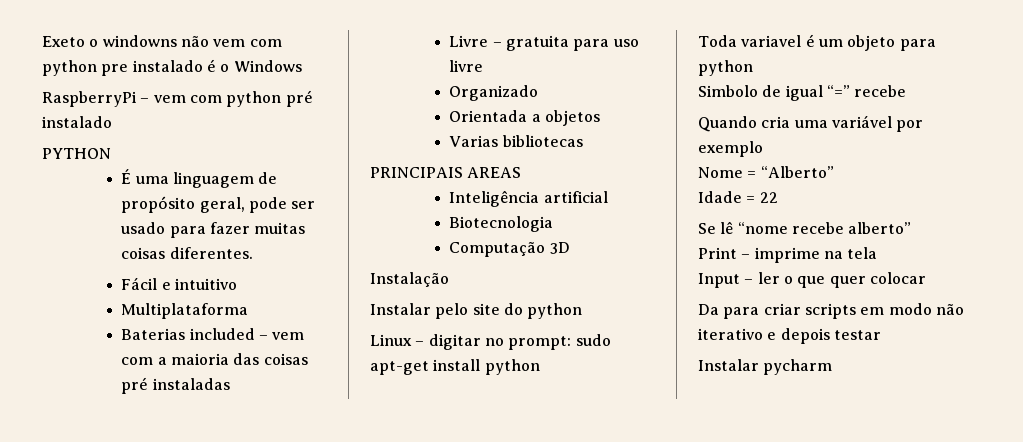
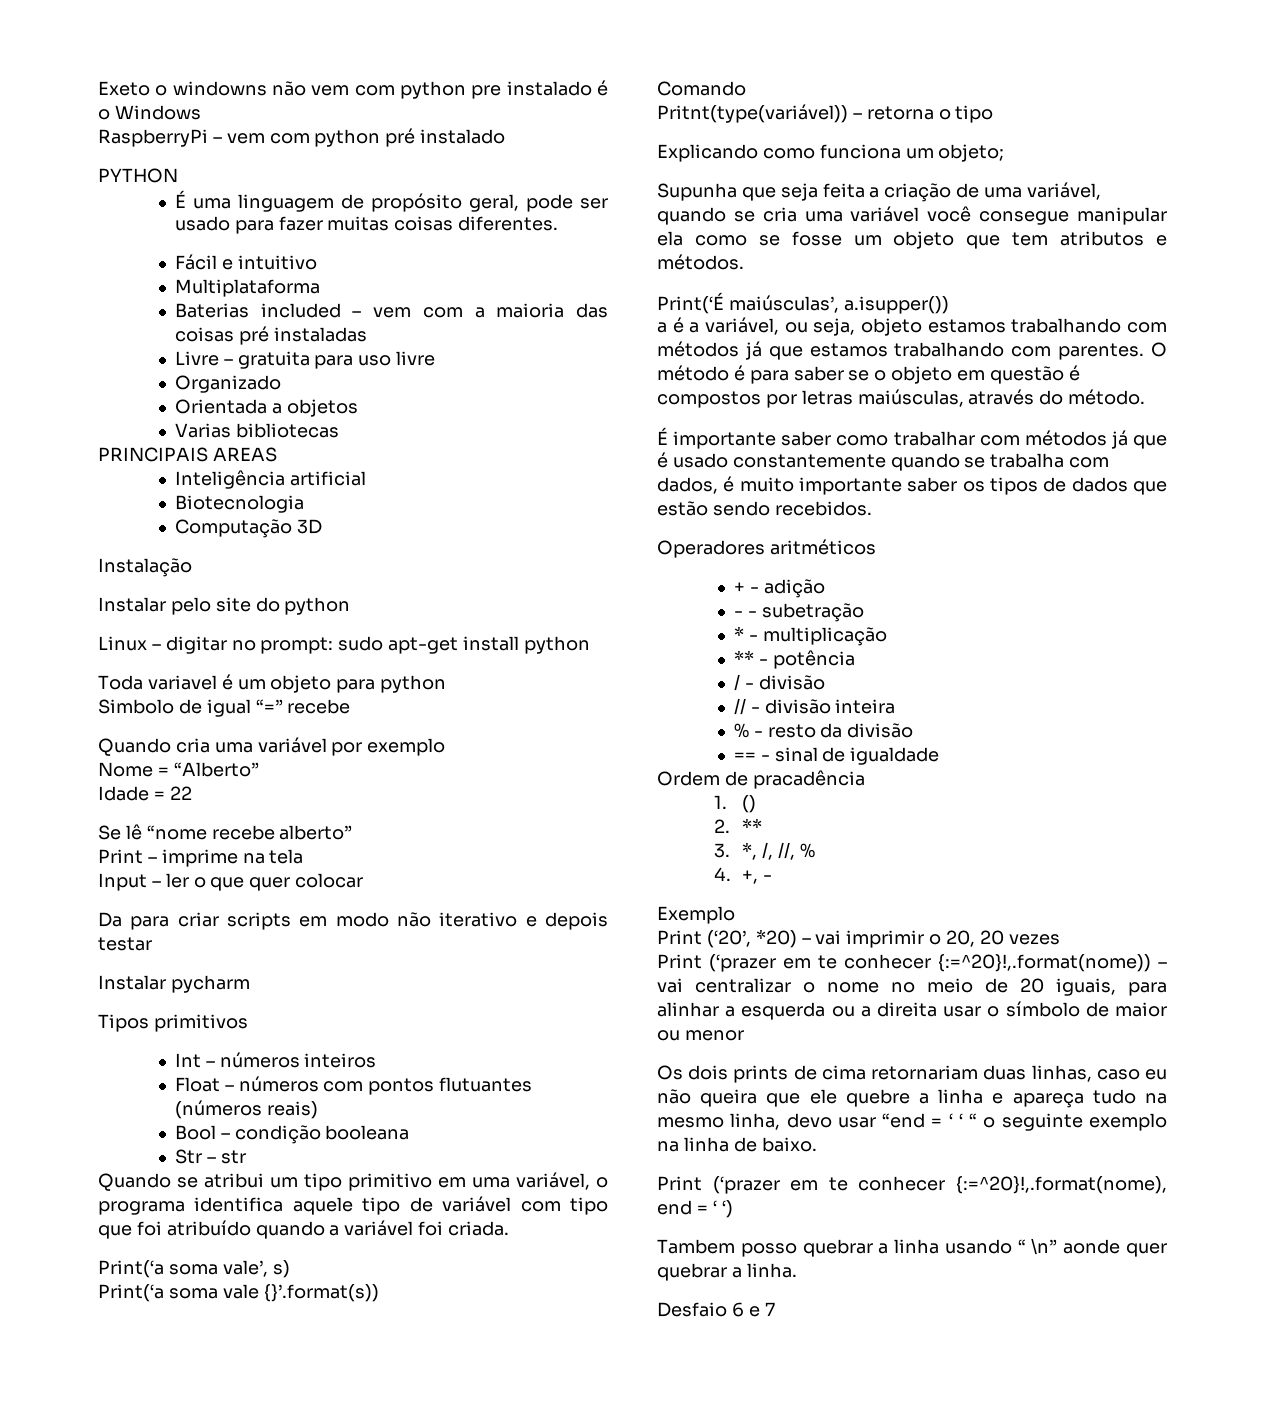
+ Tipos primitivos
+ Int – números inteiros
+ Float – números com pontos flutuantes (números reais)
+ Bool – condição booleana
+ Str – str
+ Quando se atribui um tipo primitivo em uma variável, o programa identifica aquele tipo de variável com tipo que foi atribuído quando a variável foi criada.
+ Print(‘a soma vale’, s)
+ Print(‘a soma vale {}’.format(s))
+ Comando
+ Pritnt(type(variável)) – retorna o tipo
+ Explicando como funciona um objeto;
+ Supunha que seja feita a criação de uma variável, quando se cria uma variável você consegue manipular ela como se fosse um objeto que tem atributos e métodos.
+ Print(‘É maiúsculas’, a.isupper())
+ a é a variável, ou seja, objeto estamos trabalhando com métodos já que estamos trabalhando com parentes. O método é para saber se o objeto em questão é compostos por letras maiúsculas, através do método.
+ É importante saber como trabalhar com métodos já que é usado constantemente quando se trabalha com dados, é muito importante saber os tipos de dados que estão sendo recebidos.
+ Operadores aritméticos
+ + - adição
+ - - subetração
+ * - multiplicação
+ ** - potência
+ / - divisão
+ // - divisão inteira
+ % - resto da divisão
+ == - sinal de igualdade
+ Ordem de pracadência
+ 1. ()
+ 2. **
+ 3. *, /, //, %
+ 4. +, -
+ Exemplo
+ Print (‘20’, *20) – vai imprimir o 20, 20 vezes
+ Print (‘prazer em te conhecer {:=^20}!,.format(nome)) – vai centralizar o nome no meio de 20 iguais, para alinhar a esquerda ou a direita usar o símbolo de maior ou menor
+ Os dois prints de cima retornariam duas linhas, caso eu não queira que ele quebre a linha e apareça tudo na mesmo linha, devo usar “end = ‘ ‘ “ o seguinte exemplo na linha de baixo.
+ Print (‘prazer em te conhecer {:=^20}!,.format(nome), end = ‘ ‘)
+ Tambem posso quebrar a linha usando “ \n” aonde quer quebrar a linha.
+ Desfaio 6 e 7

